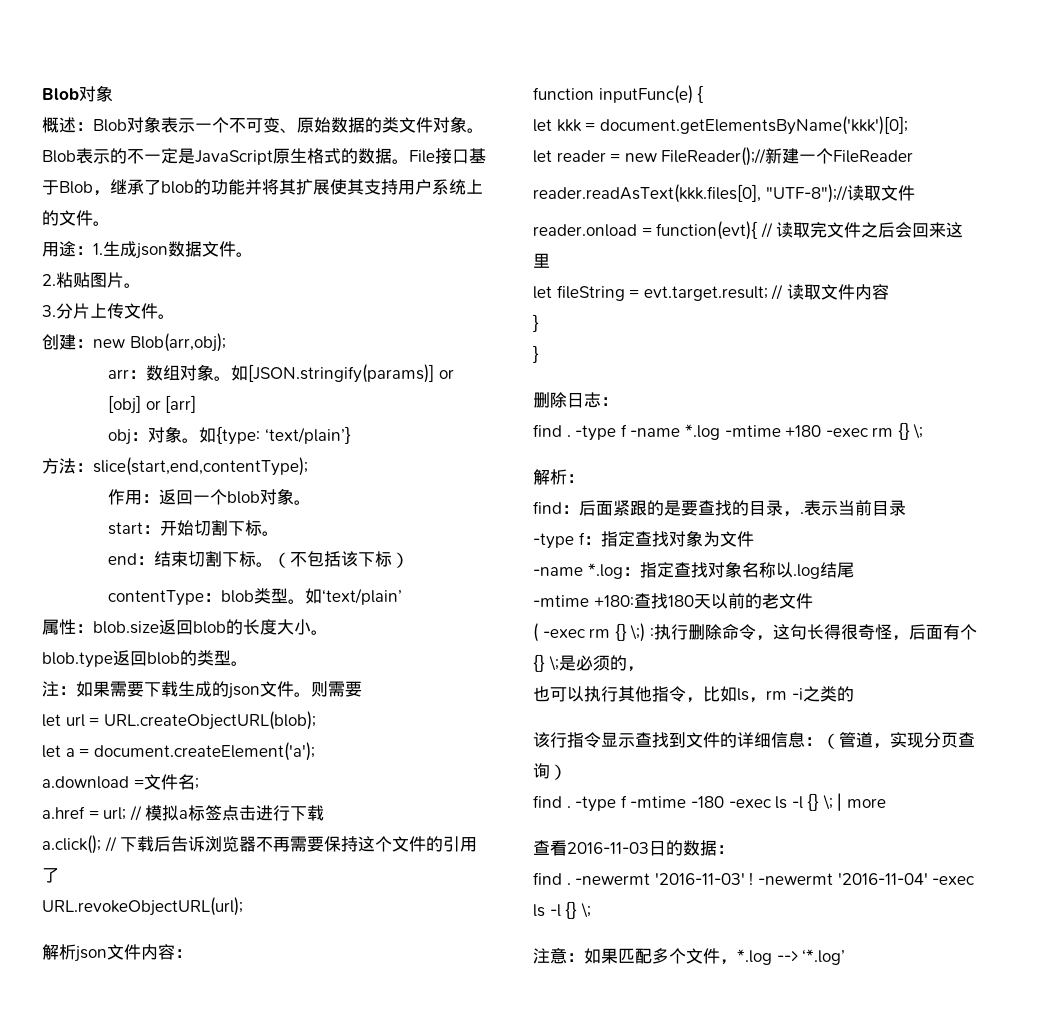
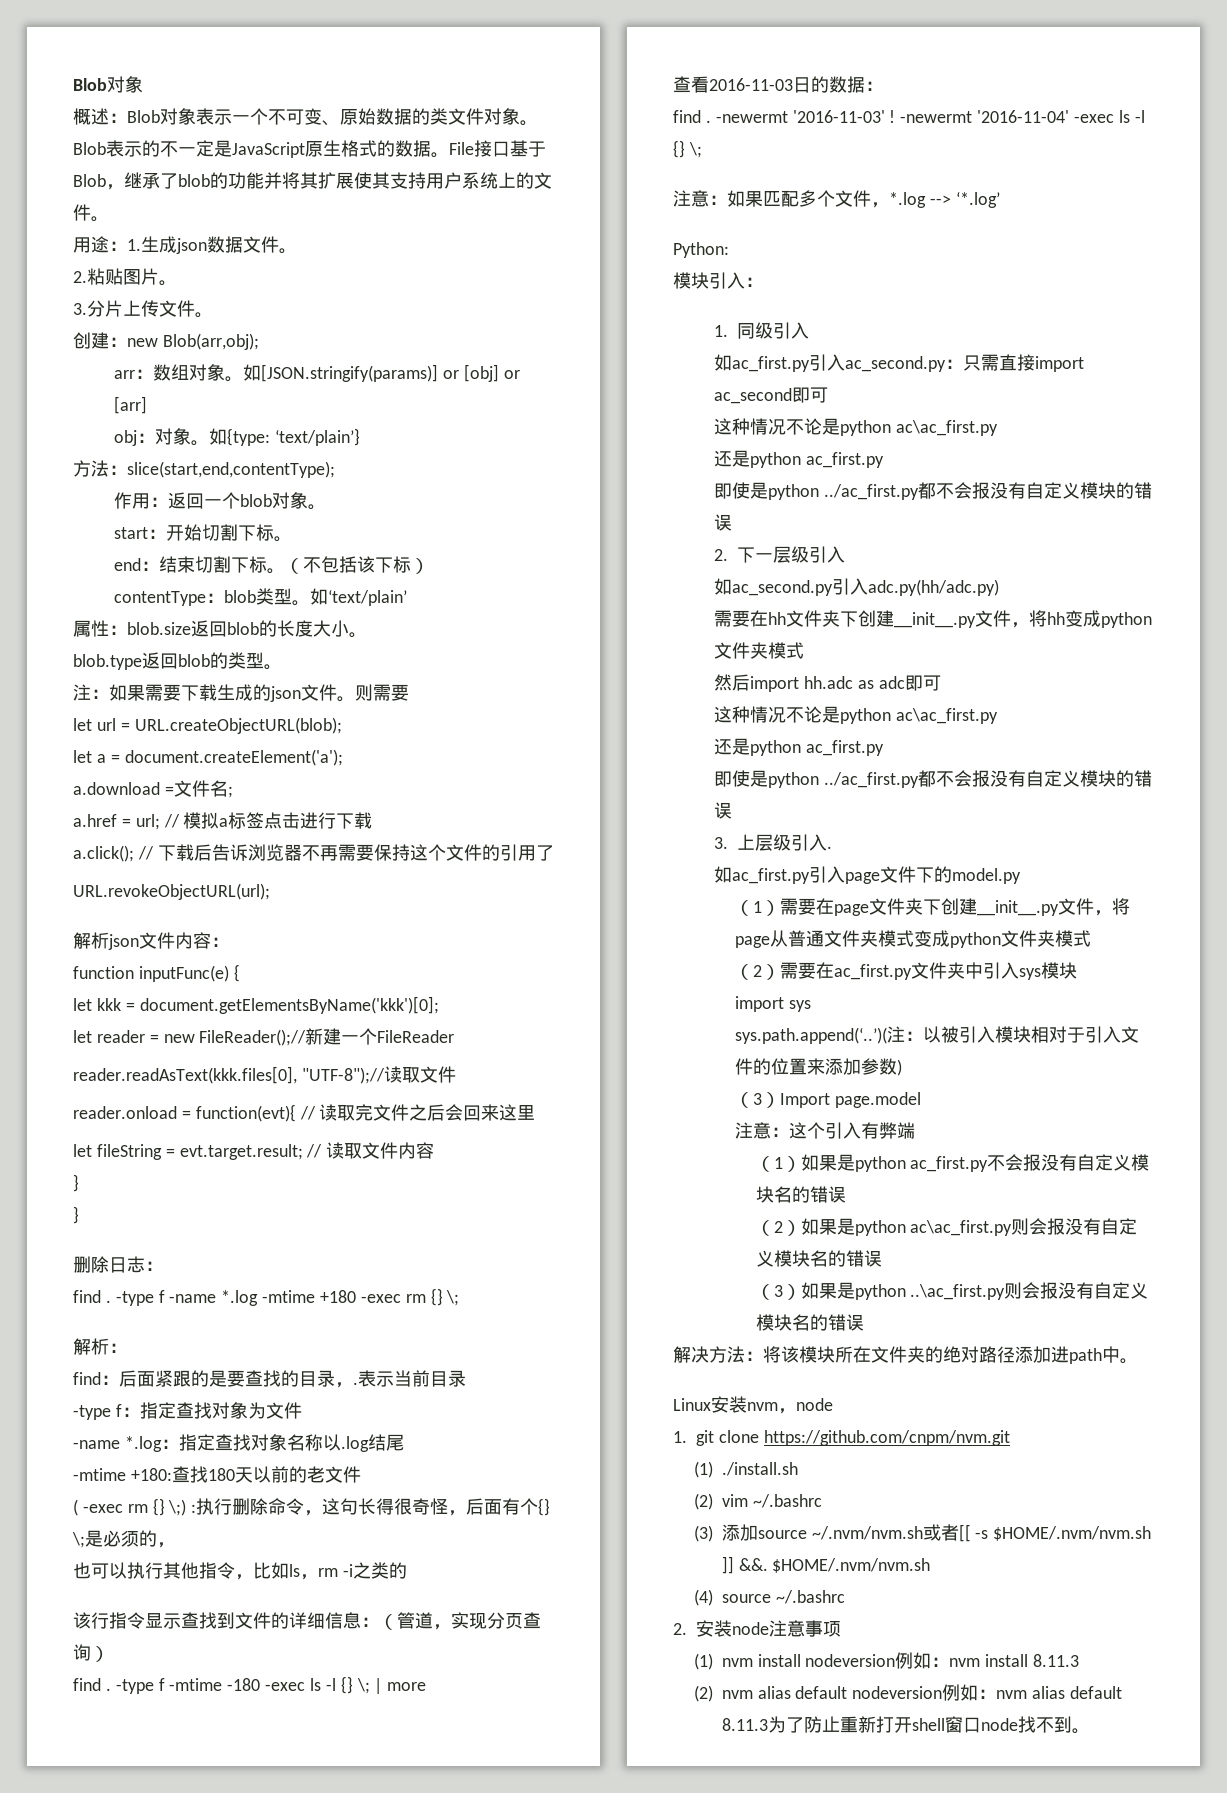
+ Python:
+ 模块引入：
+ 1.同级引入
+ 如ac_first.py引入ac_second.py：只需直接import ac_second即可
+ 这种情况不论是python ac\ac_first.py
+ 还是python ac_first.py
+ 即使是python ../ac_first.py都不会报没有自定义模块的错误
+ 2.下一层级引入
+ 如ac_second.py引入adc.py(hh/adc.py)
+ 需要在hh文件夹下创建__init__.py文件，将hh变成python文件夹模式
+ 然后import hh.adc as adc即可
+ 这种情况不论是python ac\ac_first.py
+ 还是python ac_first.py
+ 即使是python ../ac_first.py都不会报没有自定义模块的错误
+ 3.上层级引入.
+ 如ac_first.py引入page文件下的model.py
+ （1）需要在page文件夹下创建__init__.py文件，将page从普通文件夹模式变成python文件夹模式
+ （2）需要在ac_first.py文件夹中引入sys模块
+ import sys
+ sys.path.append(‘..’)(注：以被引入模块相对于引入文件的位置来添加参数)
+ （3）Import page.model
+ 注意：这个引入有弊端
+ （1）如果是python ac_first.py不会报没有自定义模块名的错误
+ （2）如果是python ac\ac_first.py则会报没有自定义模块名的错误
+ （3）如果是python ..\ac_first.py则会报没有自定义模块名的错误
+ 解决方法：将该模块所在文件夹的绝对路径添加进path中。
+ Linux安装nvm，node
+ 1. git clone https://github.com/cnpm/nvm.git
+ (1) ./install.sh
+ (2) vim ~/.bashrc
+ (3)添加source ~/.nvm/nvm.sh或者[[ -s $HOME/.nvm/nvm.sh ]] &&. $HOME/.nvm/nvm.sh
+ (4) source ~/.bashrc
+ 2.安装node注意事项
+ (1) nvm install nodeversion例如：nvm install 8.11.3
+ (2) nvm alias default nodeversion例如：nvm alias default 8.11.3为了防止重新打开shell窗口node找不到。

